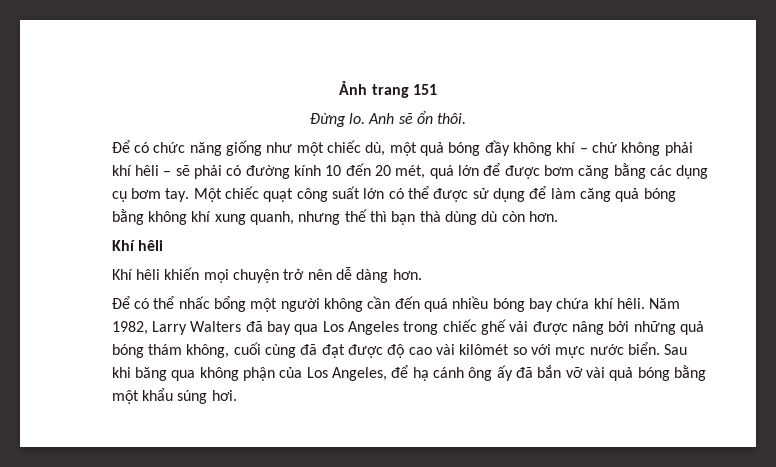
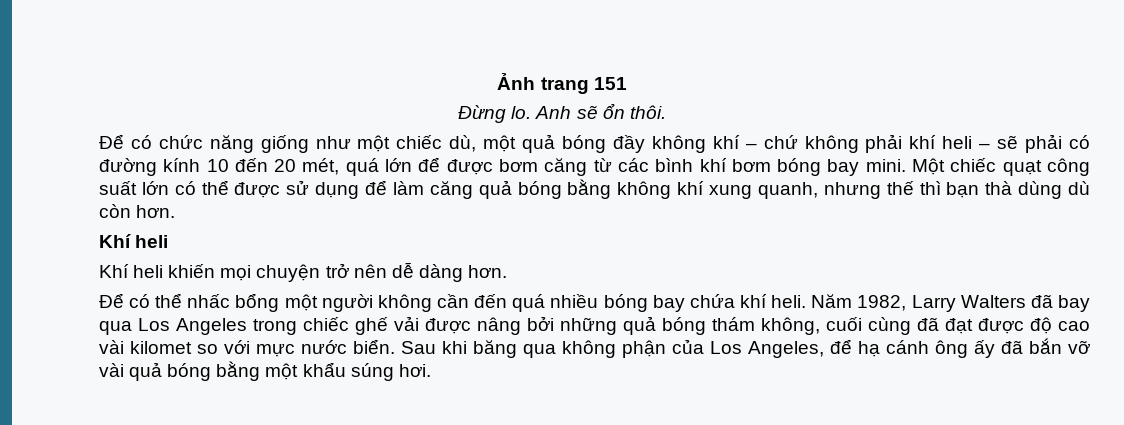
- Để có chức năng giống như một chiếc dù, một quả bóng đầy không khí – chứ không phải khí hêli – sẽ phải có đường kính 10 đến 20 mét, quá lớn để được bơm căng bằng các dụng cụ bơm tay.
+ Để có chức năng giống như một chiếc dù, một quả bóng đầy không khí – chứ không phải khí heli – sẽ phải có đường kính 10 đến 20 mét, quá lớn để được bơm căng từ các bình khí bơm bóng bay mini.
  Một chiếc quạt công suất lớn có thể được sử dụng để làm căng quả bóng bằng không khí xung quanh, nhưng thế thì bạn thà dùng dù còn hơn.
- Khí hêli
- Khí hêli khiến mọi chuyện trở nên dễ dàng hơn.
+ Khí heli
+ Khí heli khiến mọi chuyện trở nên dễ dàng hơn.
- Để có thể nhấc bổng một người không cần đến quá nhiều bóng bay chứa khí hêli.
+ Để có thể nhấc bổng một người không cần đến quá nhiều bóng bay chứa khí heli.
- Năm 1982, Larry Walters đã bay qua Los Angeles trong chiếc ghế vải được nâng bởi những quả bóng thám không, cuối cùng đã đạt được độ cao vài kilômét so với mực nước biển.
+ Năm 1982, Larry Walters đã bay qua Los Angeles trong chiếc ghế vải được nâng bởi những quả bóng thám không, cuối cùng đã đạt được độ cao vài kilomet so với mực nước biển.

